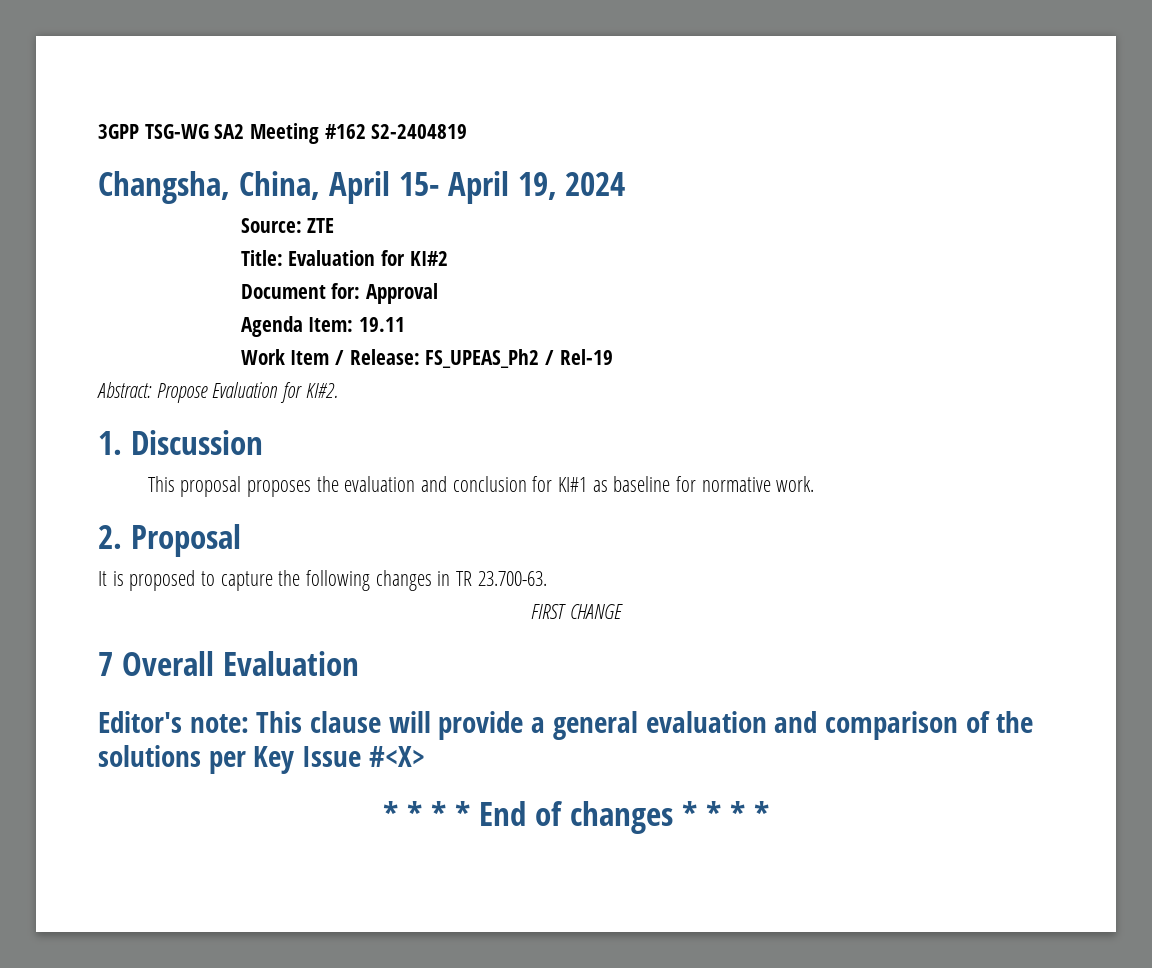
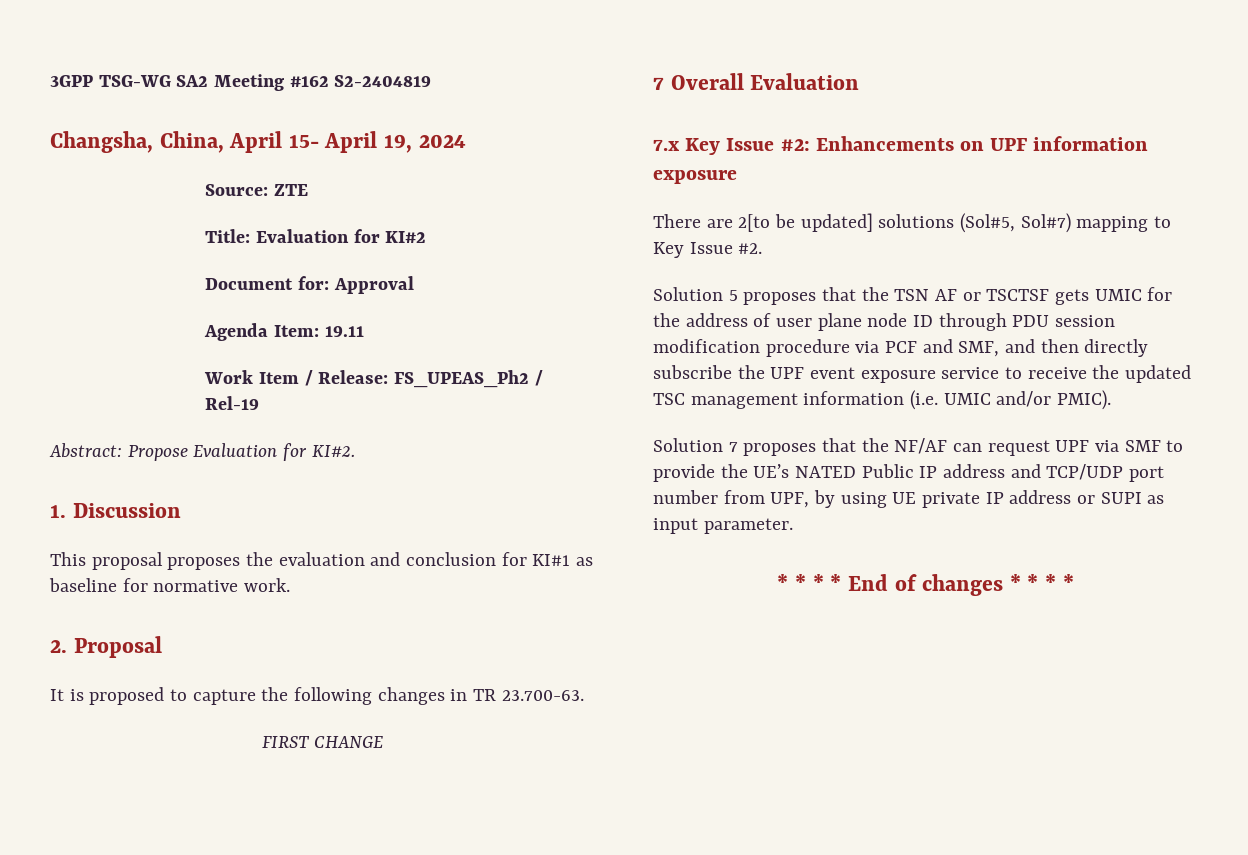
- Editor's note: This clause will provide a general evaluation and comparison of the solutions per Key Issue #<X>
+ 7.x Key Issue #2: Enhancements on UPF information exposure
+ There are 2[to be updated] solutions (Sol#5, Sol#7) mapping to Key Issue #2.
+ Solution 5 proposes that the TSN AF or TSCTSF gets UMIC for the address of user plane node ID through PDU session modification procedure via PCF and SMF, and then directly subscribe the UPF event exposure service to receive the updated TSC management information (i.e. UMIC and/or PMIC).
+ Solution 7 proposes that the NF/AF can request UPF via SMF to provide the UE’s NATED Public IP address and TCP/UDP port number from UPF, by using UE private IP address or SUPI as input parameter.

